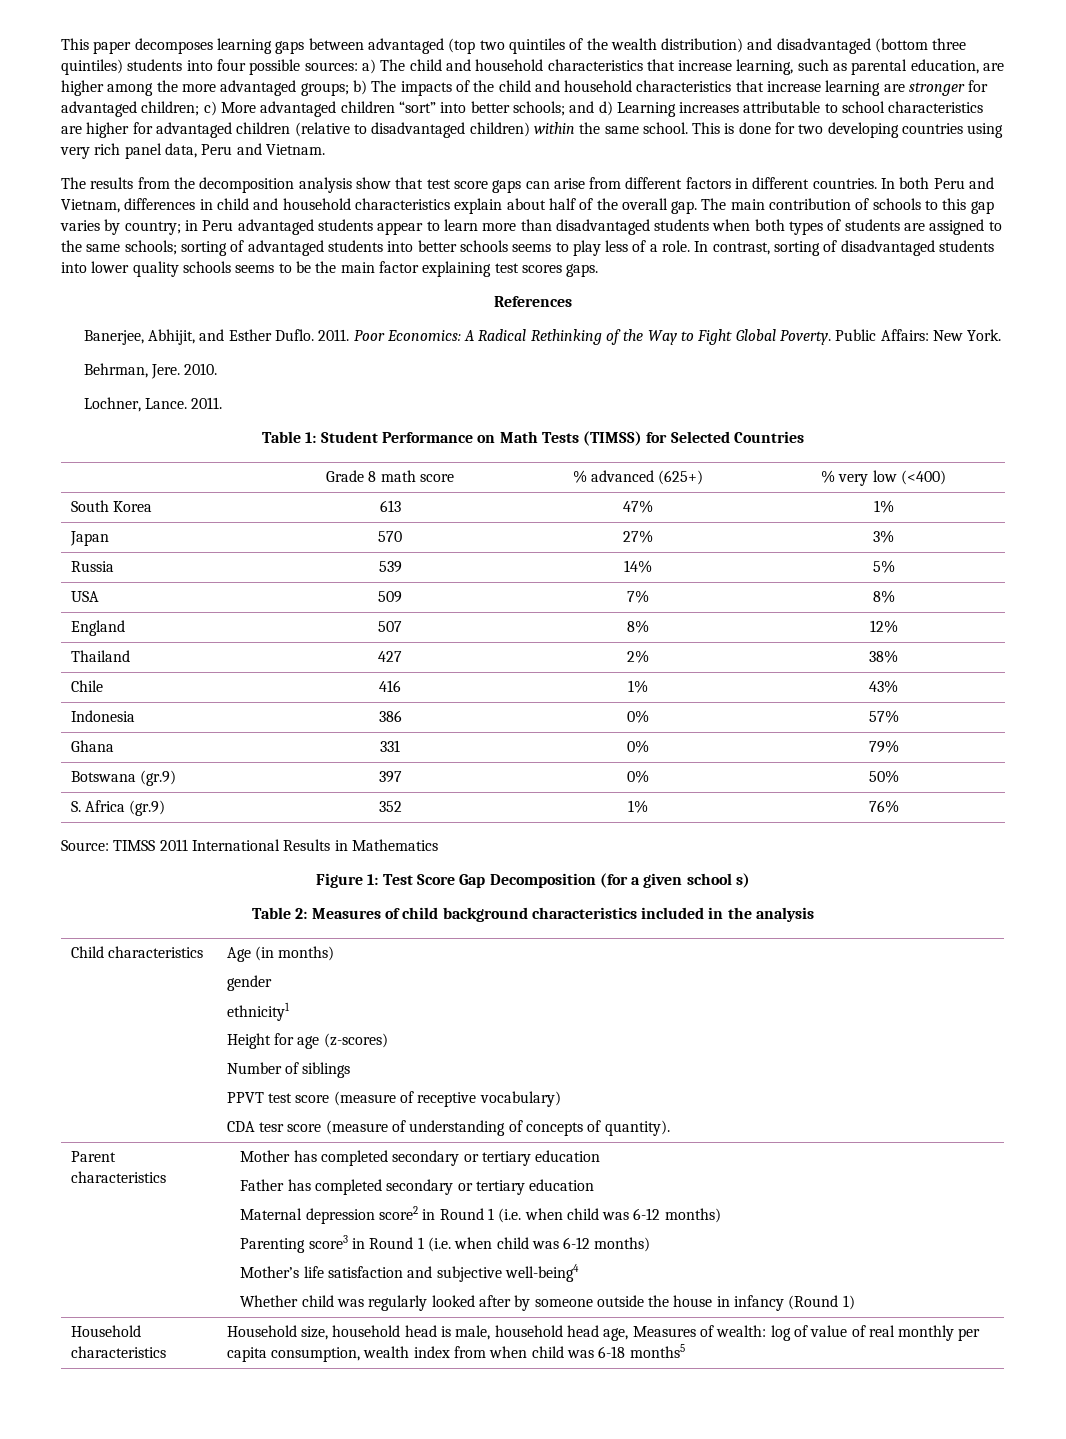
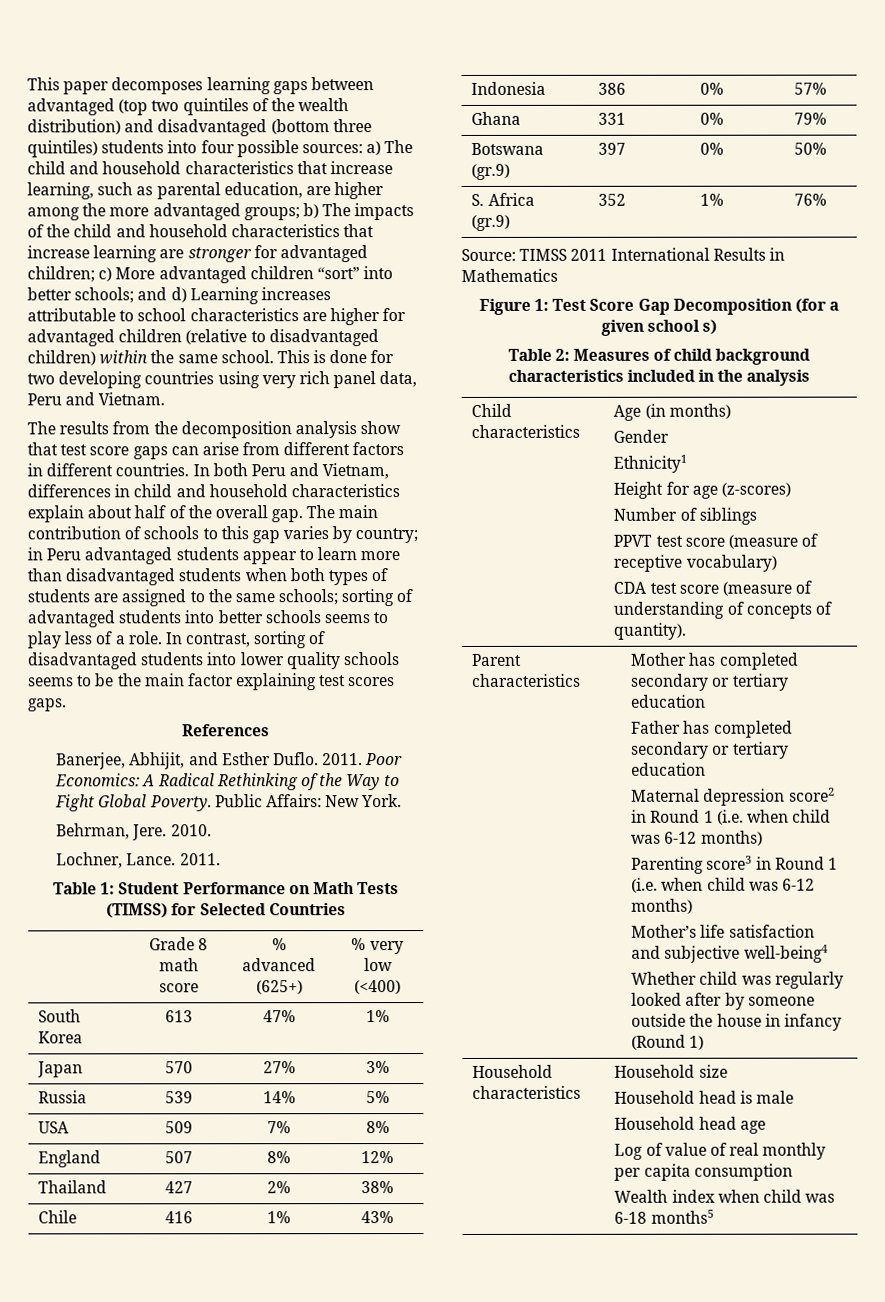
  Child characteristics | Age (in months)
- gender
- ethnicity1
+ Gender
+ Ethnicity1
  Height for age (z-scores)
  Number of siblings
  PPVT test score (measure of receptive vocabulary)
- CDA tesr score (measure of understanding of concepts of quantity).
+ CDA test score (measure of understanding of concepts of quantity).
- Household characteristics | Household size, household head is male, household head age, Measures of wealth: log of value of real monthly per capita consumption, wealth index from when child was 6-18 months5
+ Household characteristics | Household size
+ Household head is male
+ Household head age
+ Log of value of real monthly per capita consumption
+ Wealth index when child was 6-18 months5

